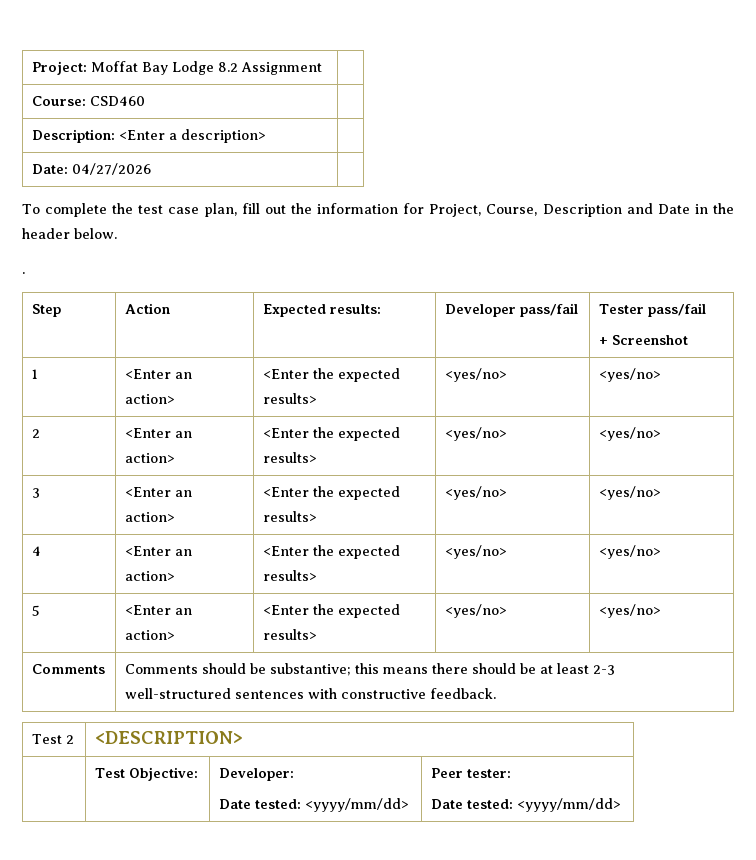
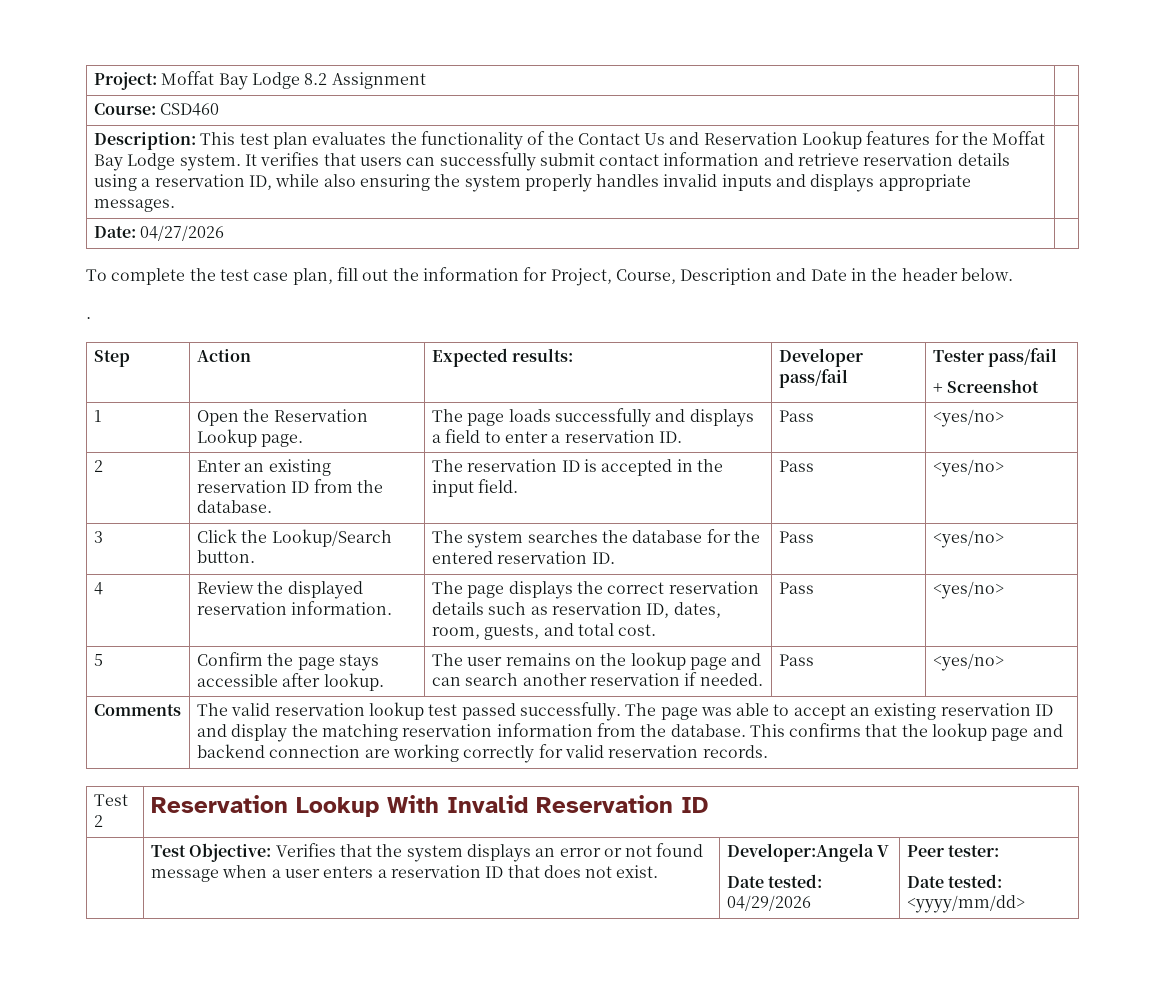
- Description: <Enter a description>
+ Description: This test plan evaluates the functionality of the Contact Us and Reservation Lookup features for the Moffat Bay Lodge system. It verifies that users can successfully submit contact information and retrieve reservation details using a reservation ID, while also ensuring the system properly handles invalid inputs and displays appropriate messages.
- 1 | <Enter an action> | <Enter the expected results> | <yes/no> | <yes/no>
- 2 | <Enter an action> | <Enter the expected results> | <yes/no> | <yes/no>
- 3 | <Enter an action> | <Enter the expected results> | <yes/no> | <yes/no>
- 4 | <Enter an action> | <Enter the expected results> | <yes/no> | <yes/no>
- 5 | <Enter an action> | <Enter the expected results> | <yes/no> | <yes/no>
- Comments | Comments should be substantive; this means there should be at least 2-3 well-structured sentences with constructive feedback.
- Test 2 | <DESCRIPTION>
- | Test Objective: | Developer:
- Date tested: <yyyy/mm/dd> | Peer tester:
+ 1 | Open the Reservation Lookup page. | The page loads successfully and displays a field to enter a reservation ID. | Pass | <yes/no>
+ 2 | Enter an existing reservation ID from the database. | The reservation ID is accepted in the input field. | Pass | <yes/no>
+ 3 | Click the Lookup/Search button. | The system searches the database for the entered reservation ID. | Pass | <yes/no>
+ 4 | Review the displayed reservation information. | The page displays the correct reservation details such as reservation ID, dates, room, guests, and total cost. | Pass | <yes/no>
+ 5 | Confirm the page stays accessible after lookup. | The user remains on the lookup page and can search another reservation if needed. | Pass | <yes/no>
+ Comments | The valid reservation lookup test passed successfully. The page was able to accept an existing reservation ID and display the matching reservation information from the database. This confirms that the lookup page and backend connection are working correctly for valid reservation records.
+ Test 2 | Reservation Lookup With Invalid Reservation ID
+ | Test Objective: Verifies that the system displays an error or not found message when a user enters a reservation ID that does not exist. | Developer:Angela V
+ Date tested: 04/29/2026 | Peer tester:

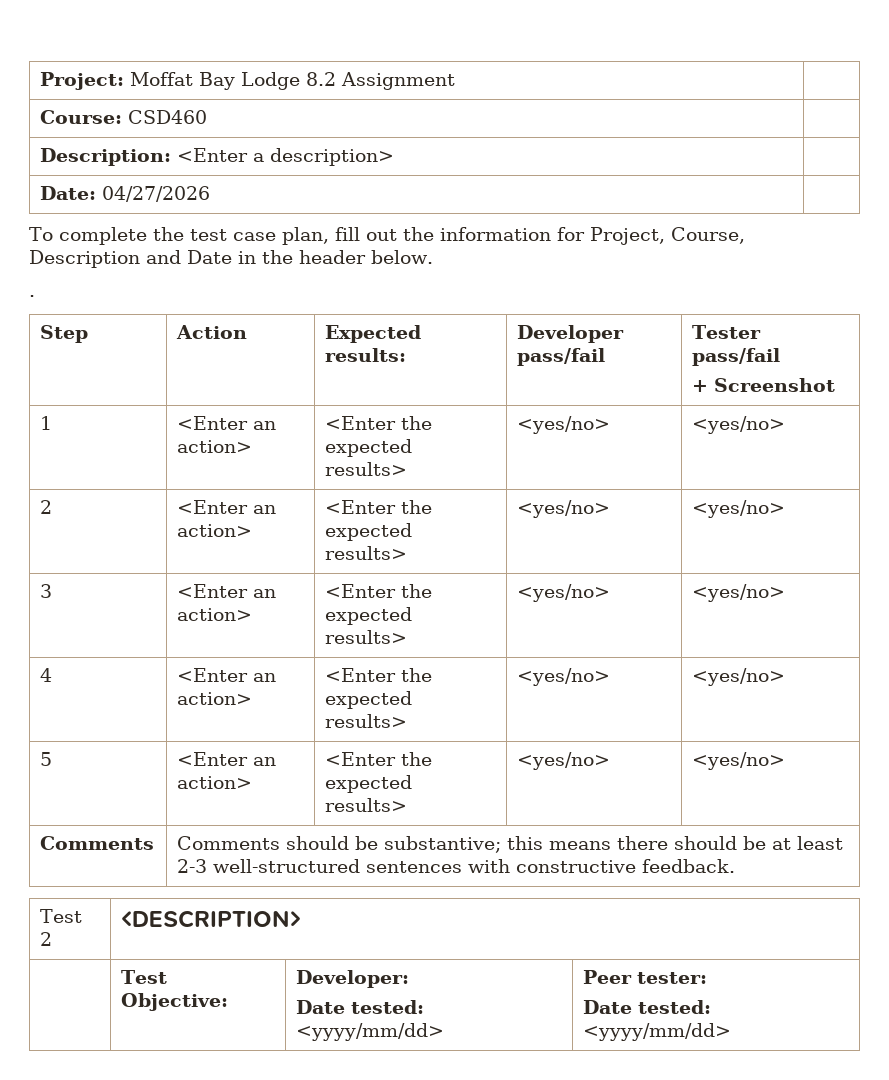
- Description: This test plan evaluates the functionality of the Contact Us and Reservation Lookup features for the Moffat Bay Lodge system. It verifies that users can successfully submit contact information and retrieve reservation details using a reservation ID, while also ensuring the system properly handles invalid inputs and displays appropriate messages.
+ Description: <Enter a description>
- 1 | Open the Reservation Lookup page. | The page loads successfully and displays a field to enter a reservation ID. | Pass | <yes/no>
- 2 | Enter an existing reservation ID from the database. | The reservation ID is accepted in the input field. | Pass | <yes/no>
- 3 | Click the Lookup/Search button. | The system searches the database for the entered reservation ID. | Pass | <yes/no>
- 4 | Review the displayed reservation information. | The page displays the correct reservation details such as reservation ID, dates, room, guests, and total cost. | Pass | <yes/no>
- 5 | Confirm the page stays accessible after lookup. | The user remains on the lookup page and can search another reservation if needed. | Pass | <yes/no>
- Comments | The valid reservation lookup test passed successfully. The page was able to accept an existing reservation ID and display the matching reservation information from the database. This confirms that the lookup page and backend connection are working correctly for valid reservation records.
- Test 2 | Reservation Lookup With Invalid Reservation ID
- | Test Objective: Verifies that the system displays an error or not found message when a user enters a reservation ID that does not exist. | Developer:Angela V
- Date tested: 04/29/2026 | Peer tester:
+ 1 | <Enter an action> | <Enter the expected results> | <yes/no> | <yes/no>
+ 2 | <Enter an action> | <Enter the expected results> | <yes/no> | <yes/no>
+ 3 | <Enter an action> | <Enter the expected results> | <yes/no> | <yes/no>
+ 4 | <Enter an action> | <Enter the expected results> | <yes/no> | <yes/no>
+ 5 | <Enter an action> | <Enter the expected results> | <yes/no> | <yes/no>
+ Comments | Comments should be substantive; this means there should be at least 2-3 well-structured sentences with constructive feedback.
+ Test 2 | <DESCRIPTION>
+ | Test Objective: | Developer:
+ Date tested: <yyyy/mm/dd> | Peer tester:

